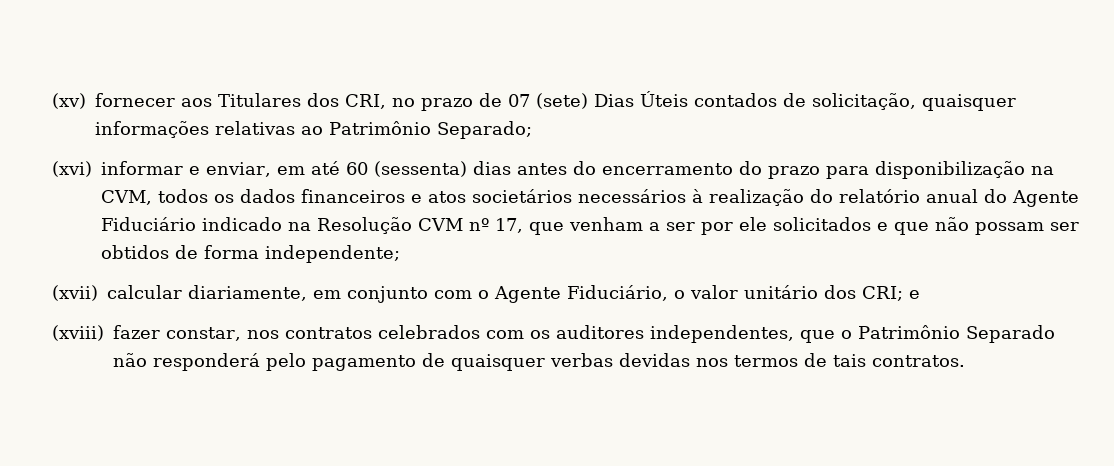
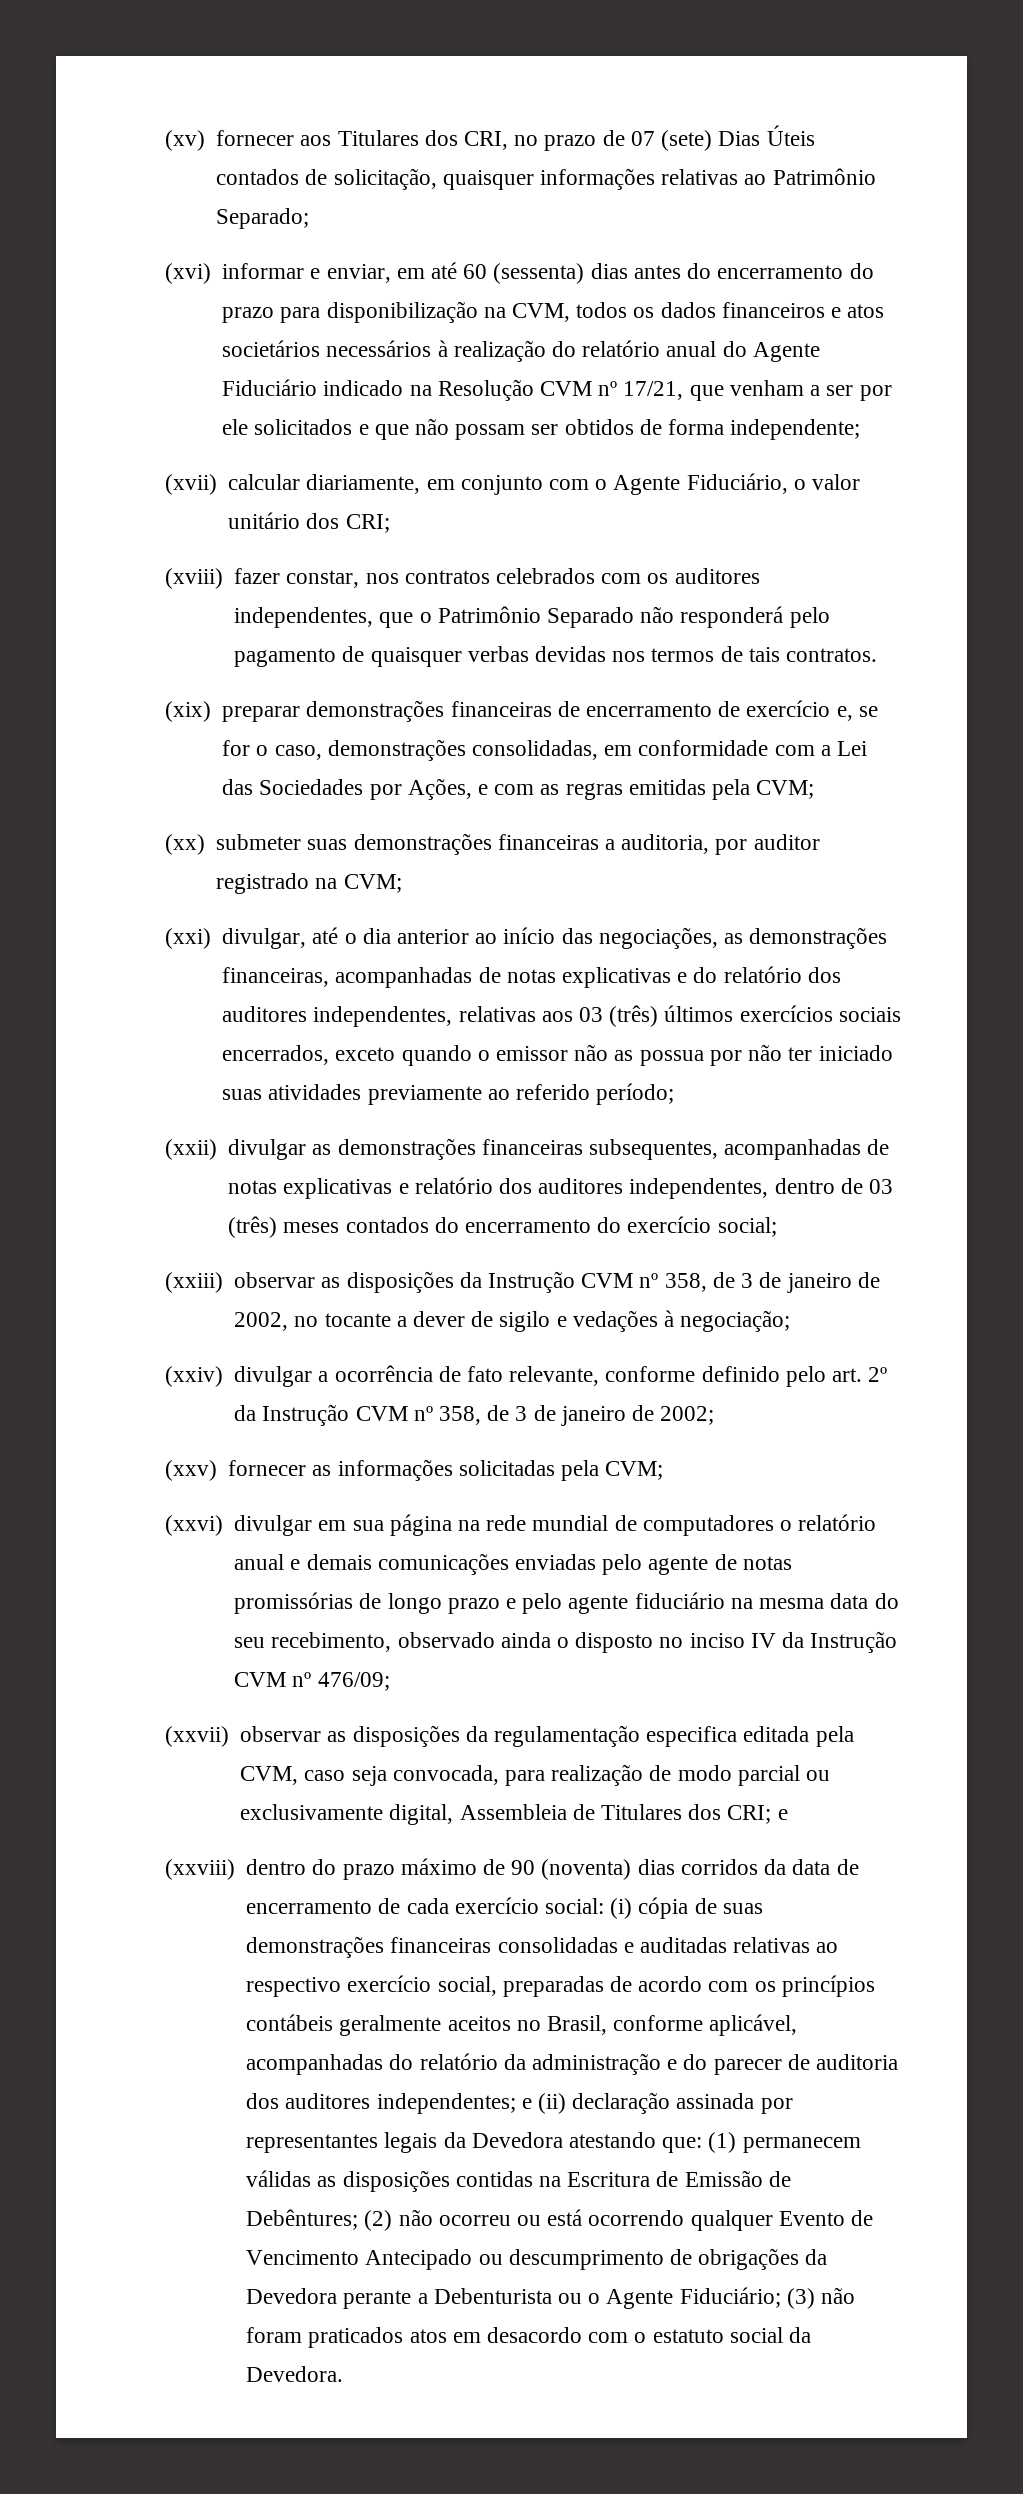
- (xvi) informar e enviar, em até 60 (sessenta) dias antes do encerramento do prazo para disponibilização na CVM, todos os dados financeiros e atos societários necessários à realização do relatório anual do Agente Fiduciário indicado na Resolução CVM nº 17, que venham a ser por ele solicitados e que não possam ser obtidos de forma independente;
+ (xvi) informar e enviar, em até 60 (sessenta) dias antes do encerramento do prazo para disponibilização na CVM, todos os dados financeiros e atos societários necessários à realização do relatório anual do Agente Fiduciário indicado na Resolução CVM nº 17/21, que venham a ser por ele solicitados e que não possam ser obtidos de forma independente;
- (xvii) calcular diariamente, em conjunto com o Agente Fiduciário, o valor unitário dos CRI; e
+ (xvii) calcular diariamente, em conjunto com o Agente Fiduciário, o valor unitário dos CRI;
+ (xix) preparar demonstrações financeiras de encerramento de exercício e, se for o caso, demonstrações consolidadas, em conformidade com a Lei das Sociedades por Ações, e com as regras emitidas pela CVM;
+ (xx) submeter suas demonstrações financeiras a auditoria, por auditor registrado na CVM;
+ (xxi) divulgar, até o dia anterior ao início das negociações, as demonstrações financeiras, acompanhadas de notas explicativas e do relatório dos auditores independentes, relativas aos 03 (três) últimos exercícios sociais encerrados, exceto quando o emissor não as possua por não ter iniciado suas atividades previamente ao referido período;
+ (xxii) divulgar as demonstrações financeiras subsequentes, acompanhadas de notas explicativas e relatório dos auditores independentes, dentro de 03 (três) meses contados do encerramento do exercício social;
+ (xxiii) observar as disposições da Instrução CVM nº 358, de 3 de janeiro de 2002, no tocante a dever de sigilo e vedações à negociação;
+ (xxiv) divulgar a ocorrência de fato relevante, conforme definido pelo art. 2º da Instrução CVM nº 358, de 3 de janeiro de 2002;
+ (xxv) fornecer as informações solicitadas pela CVM;
+ (xxvi) divulgar em sua página na rede mundial de computadores o relatório anual e demais comunicações enviadas pelo agente de notas promissórias de longo prazo e pelo agente fiduciário na mesma data do seu recebimento, observado ainda o disposto no inciso IV da Instrução CVM nº 476/09;
+ (xxvii) observar as disposições da regulamentação especifica editada pela CVM, caso seja convocada, para realização de modo parcial ou exclusivamente digital, Assembleia de Titulares dos CRI; e
+ (xxviii) dentro do prazo máximo de 90 (noventa) dias corridos da data de encerramento de cada exercício social: (i) cópia de suas demonstrações financeiras consolidadas e auditadas relativas ao respectivo exercício social, preparadas de acordo com os princípios contábeis geralmente aceitos no Brasil, conforme aplicável, acompanhadas do relatório da administração e do parecer de auditoria dos auditores independentes; e (ii) declaração assinada por representantes legais da Devedora atestando que: (1) permanecem válidas as disposições contidas na Escritura de Emissão de Debêntures; (2) não ocorreu ou está ocorrendo qualquer Evento de Vencimento Antecipado ou descumprimento de obrigações da Devedora perante a Debenturista ou o Agente Fiduciário; (3) não foram praticados atos em desacordo com o estatuto social da Devedora.

